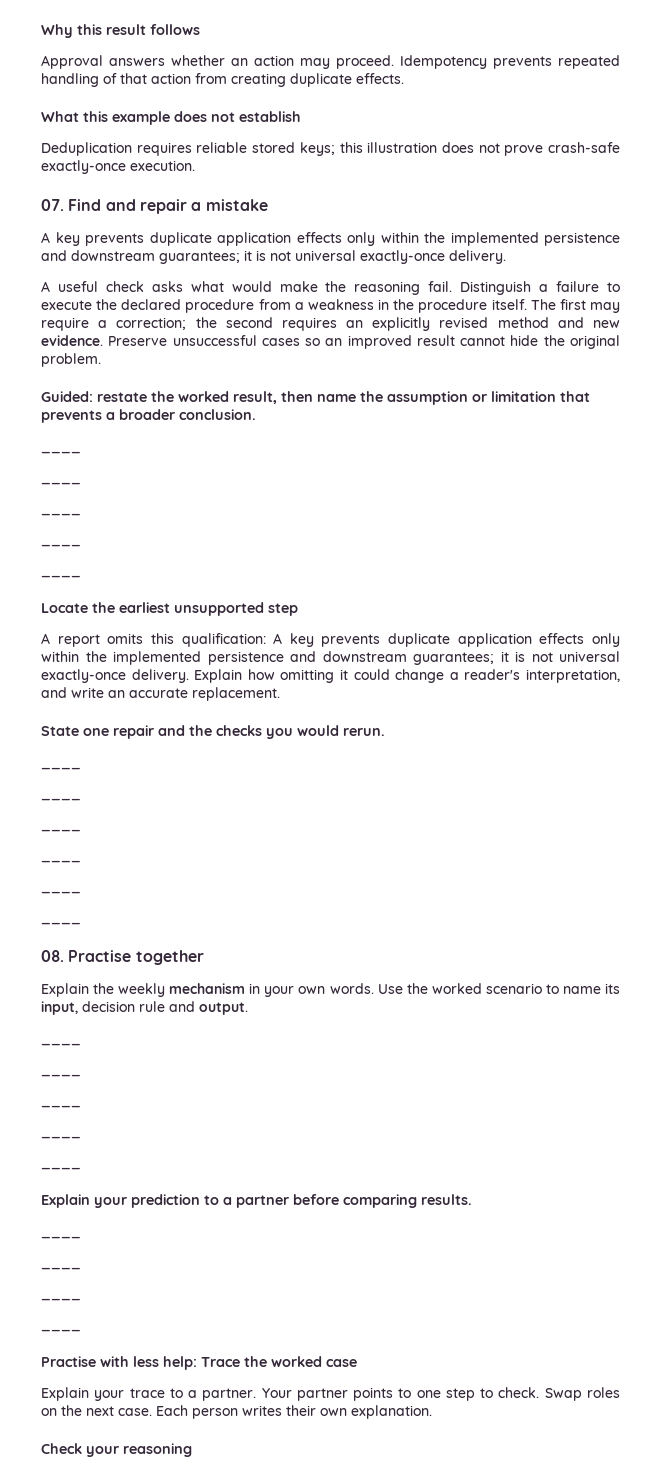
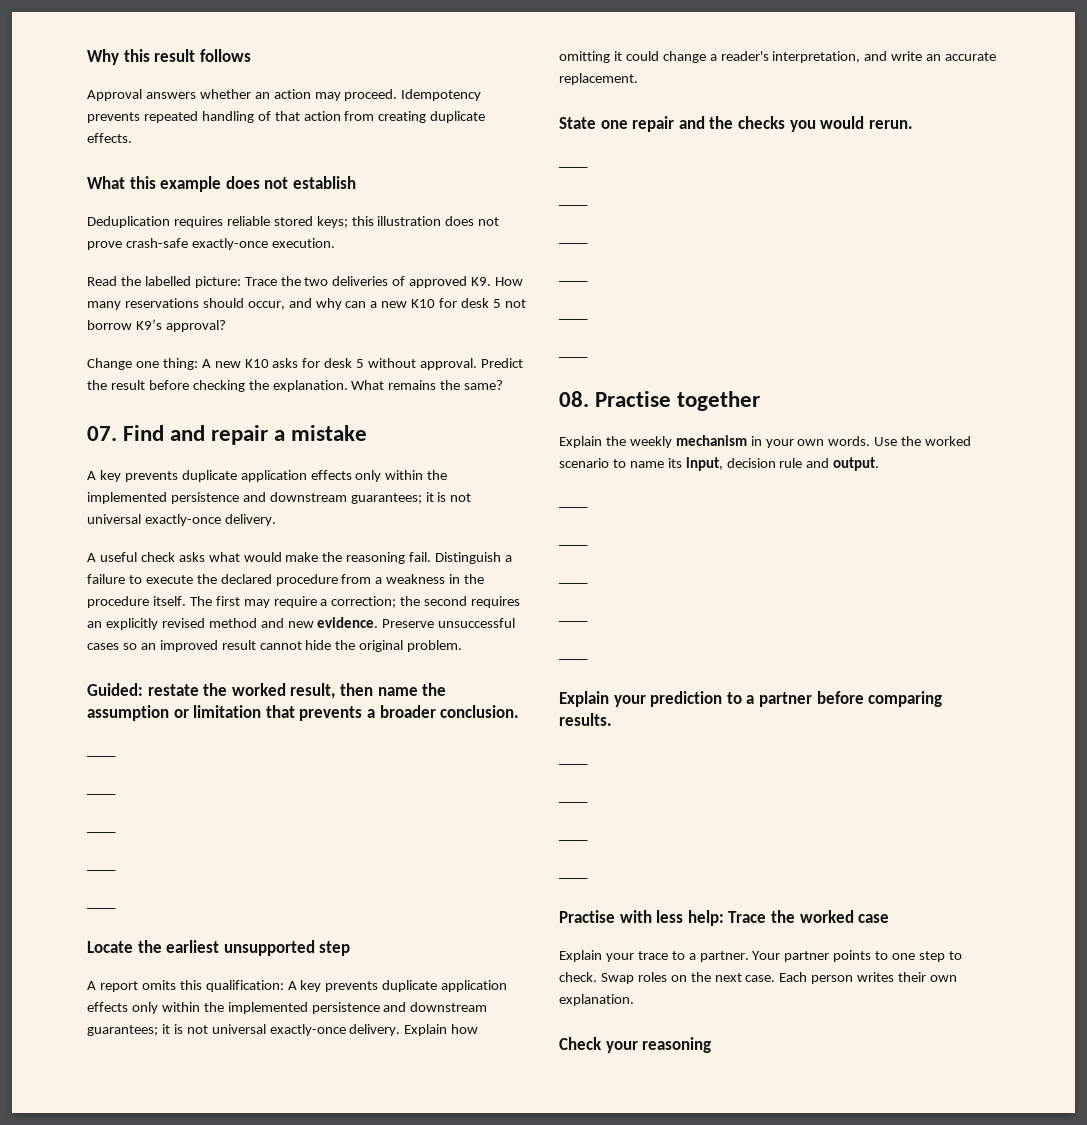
+ Read the labelled picture: Trace the two deliveries of approved K9. How many reservations should occur, and why can a new K10 for desk 5 not borrow K9’s approval?
+ Change one thing: A new K10 asks for desk 5 without approval. Predict the result before checking the explanation. What remains the same?

